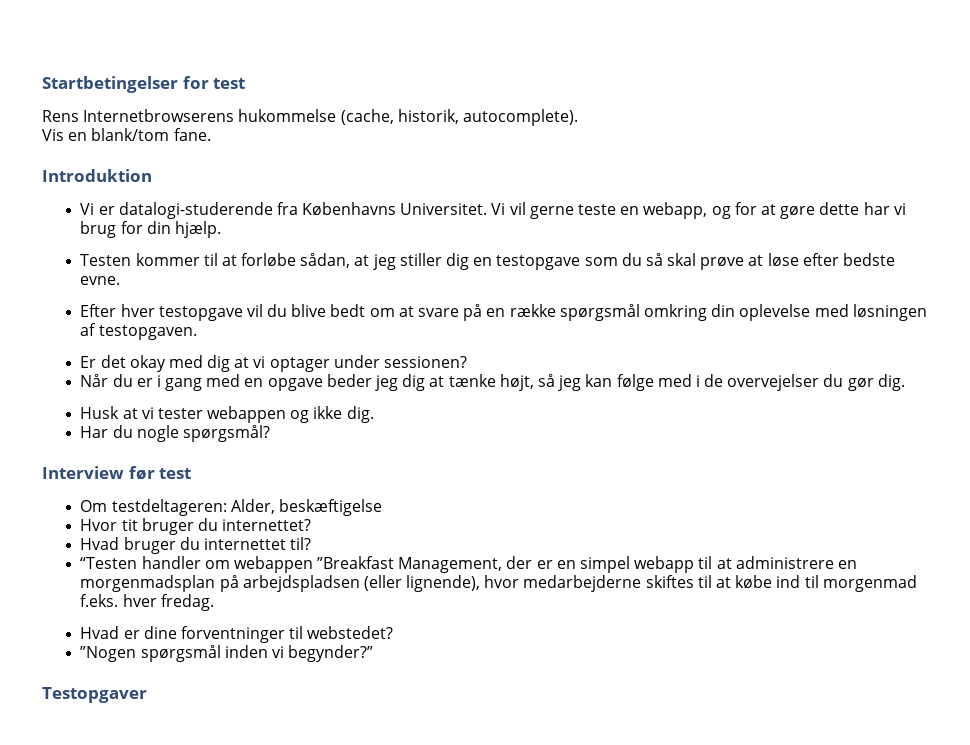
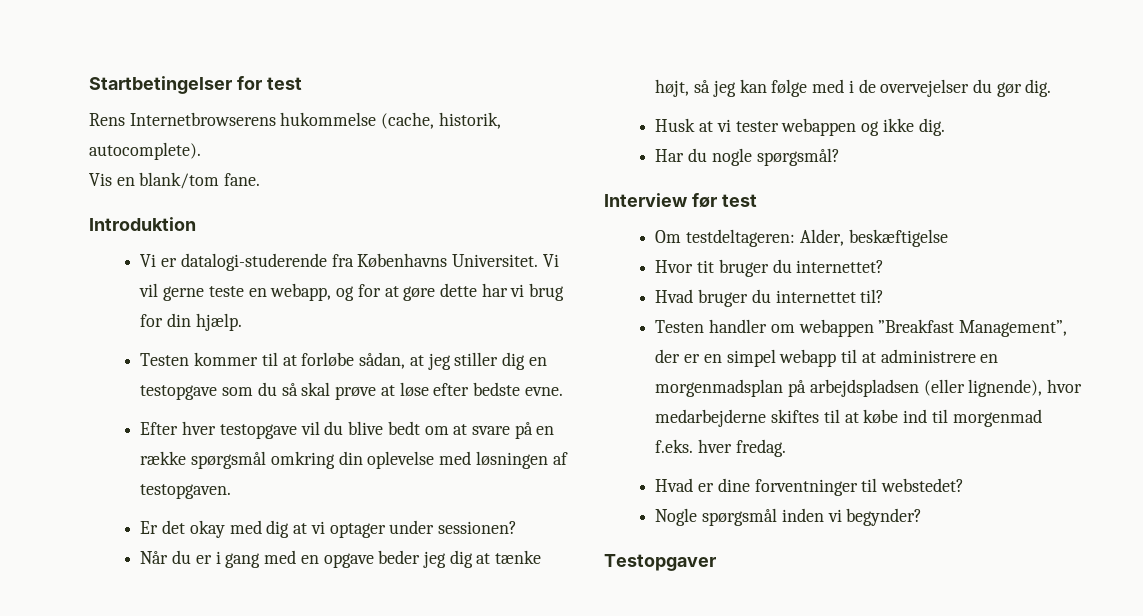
- “Testen handler om webappen ”Breakfast Management, der er en simpel webapp til at administrere en morgenmadsplan på arbejdspladsen (eller lignende), hvor medarbejderne skiftes til at købe ind til morgenmad f.eks. hver fredag.
+ Testen handler om webappen ”Breakfast Management”, der er en simpel webapp til at administrere en morgenmadsplan på arbejdspladsen (eller lignende), hvor medarbejderne skiftes til at købe ind til morgenmad f.eks. hver fredag.
- ”Nogen spørgsmål inden vi begynder?”
+ Nogle spørgsmål inden vi begynder?

